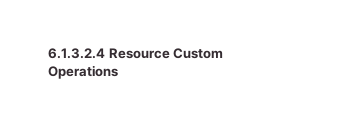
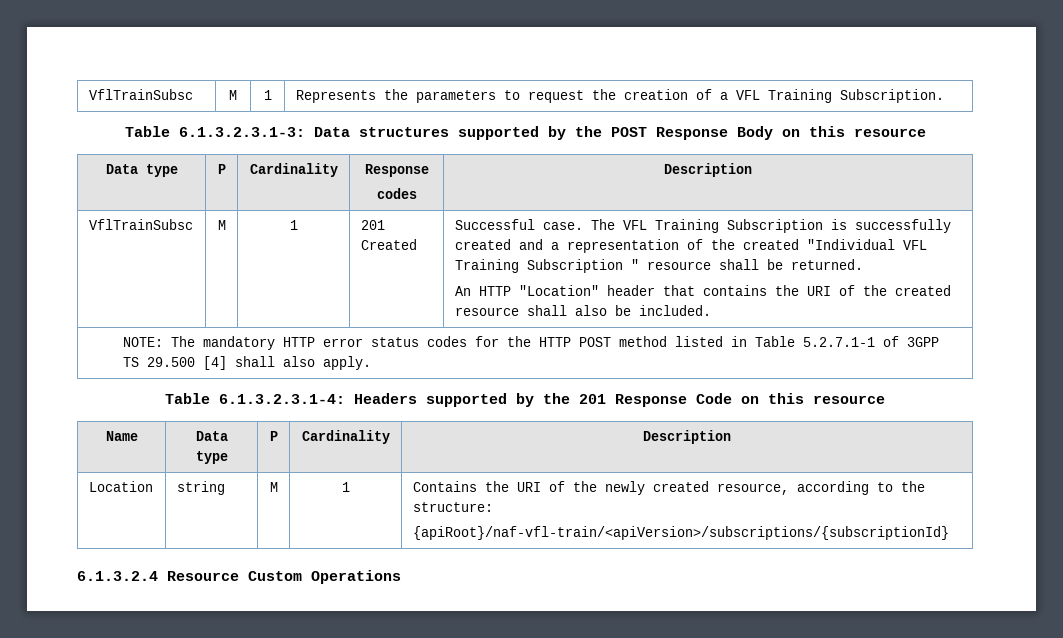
+ VflTrainSubsc | M | 1 | Represents the parameters to request the creation of a VFL Training Subscription.
+ Table 6.1.3.2.3.1-3: Data structures supported by the POST Response Body on this resource
+ Data type | P | Cardinality | Response
+ codes | Description
+ VflTrainSubsc | M | 1 | 201 Created | Successful case. The VFL Training Subscription is successfully created and a representation of the created "Individual VFL Training Subscription " resource shall be returned.
+ An HTTP "Location" header that contains the URI of the created resource shall also be included.
+ NOTE: The mandatory HTTP error status codes for the HTTP POST method listed in Table 5.2.7.1-1 of 3GPP TS 29.500 [4] shall also apply.
+ Table 6.1.3.2.3.1-4: Headers supported by the 201 Response Code on this resource
+ Name | Data type | P | Cardinality | Description
+ Location | string | M | 1 | Contains the URI of the newly created resource, according to the structure:
+ {apiRoot}/naf-vfl-train/<apiVersion>/subscriptions/{subscriptionId}

